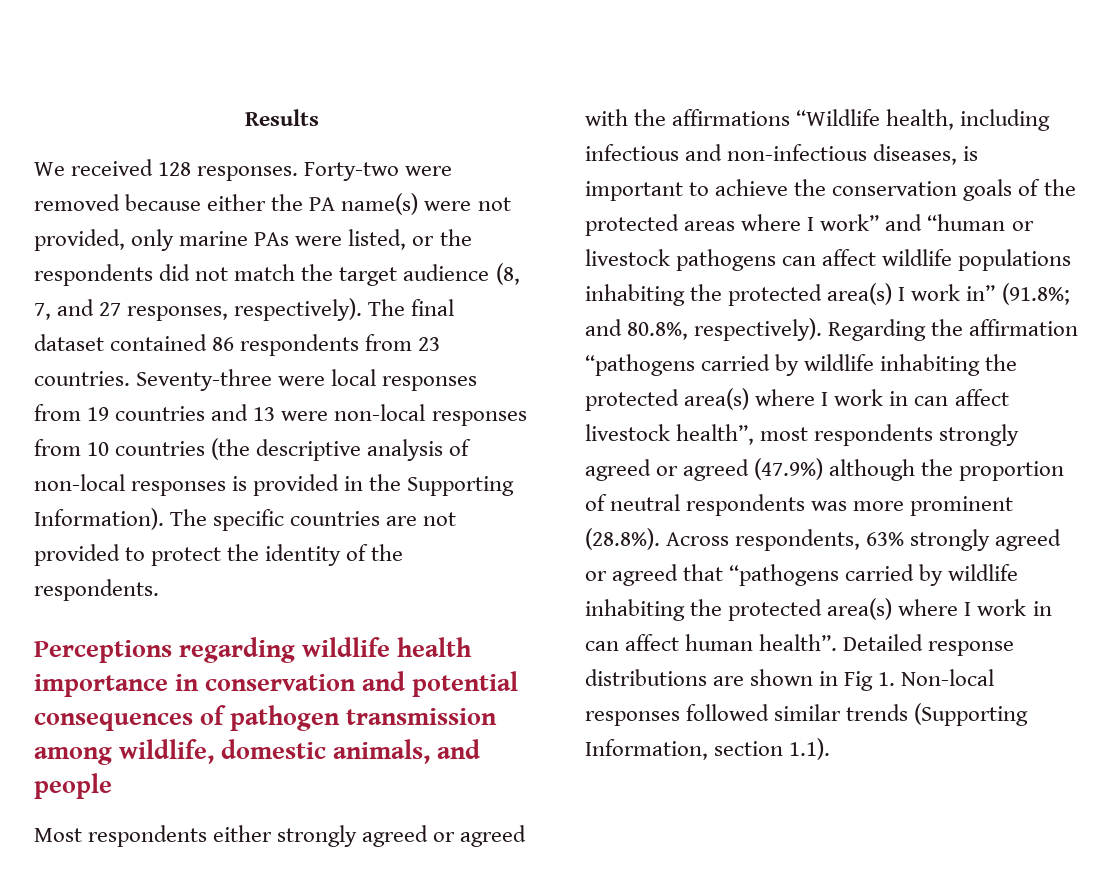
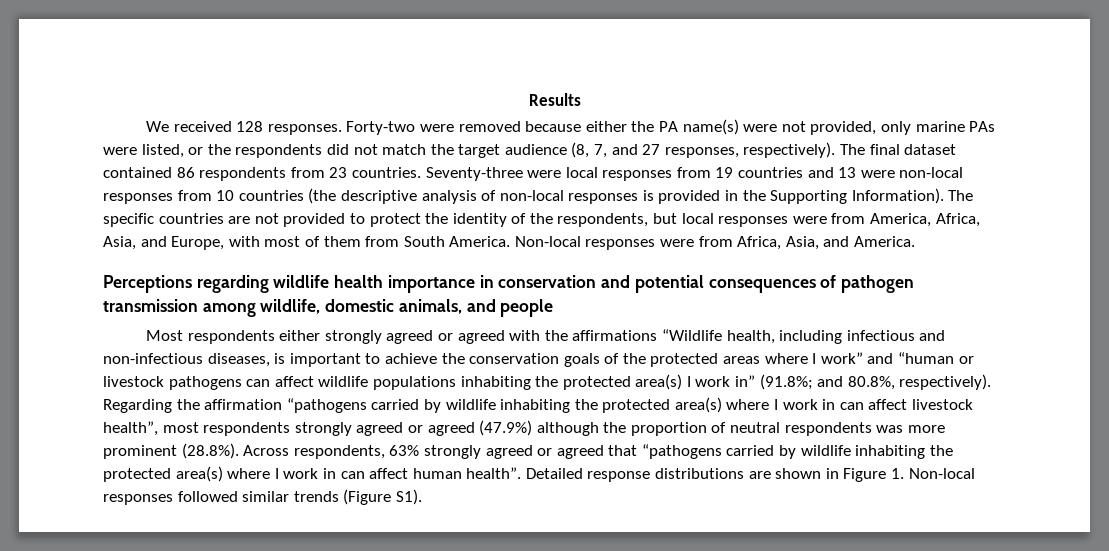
- The specific countries are not provided to protect the identity of the respondents.
+ The specific countries are not provided to protect the identity of the respondents, but local responses were from America, Africa, Asia, and Europe, with most of them from South America. Non-local responses were from Africa, Asia, and America.
- Detailed response distributions are shown in Fig 1. Non-local responses followed similar trends (Supporting Information, section 1.1).
+ Detailed response distributions are shown in Figure 1. Non-local responses followed similar trends (Figure S1).

